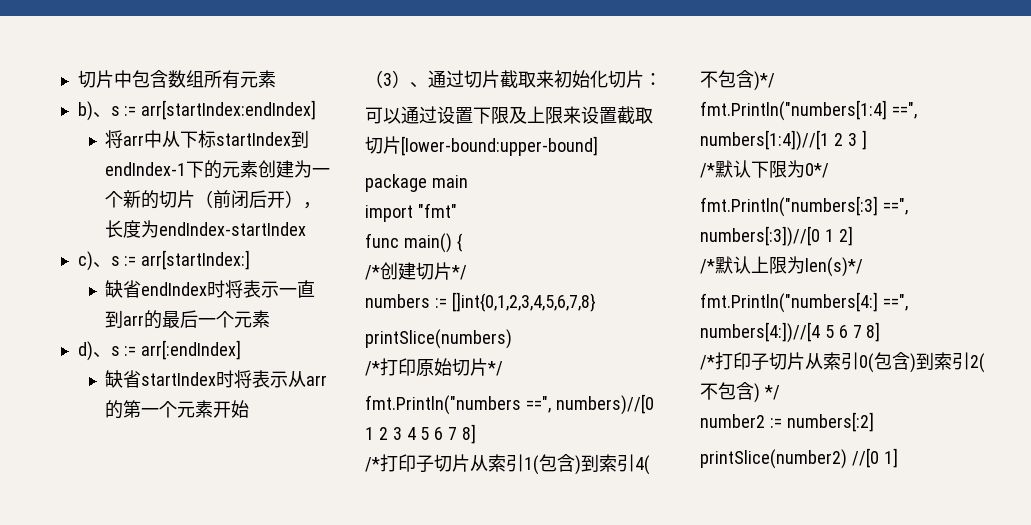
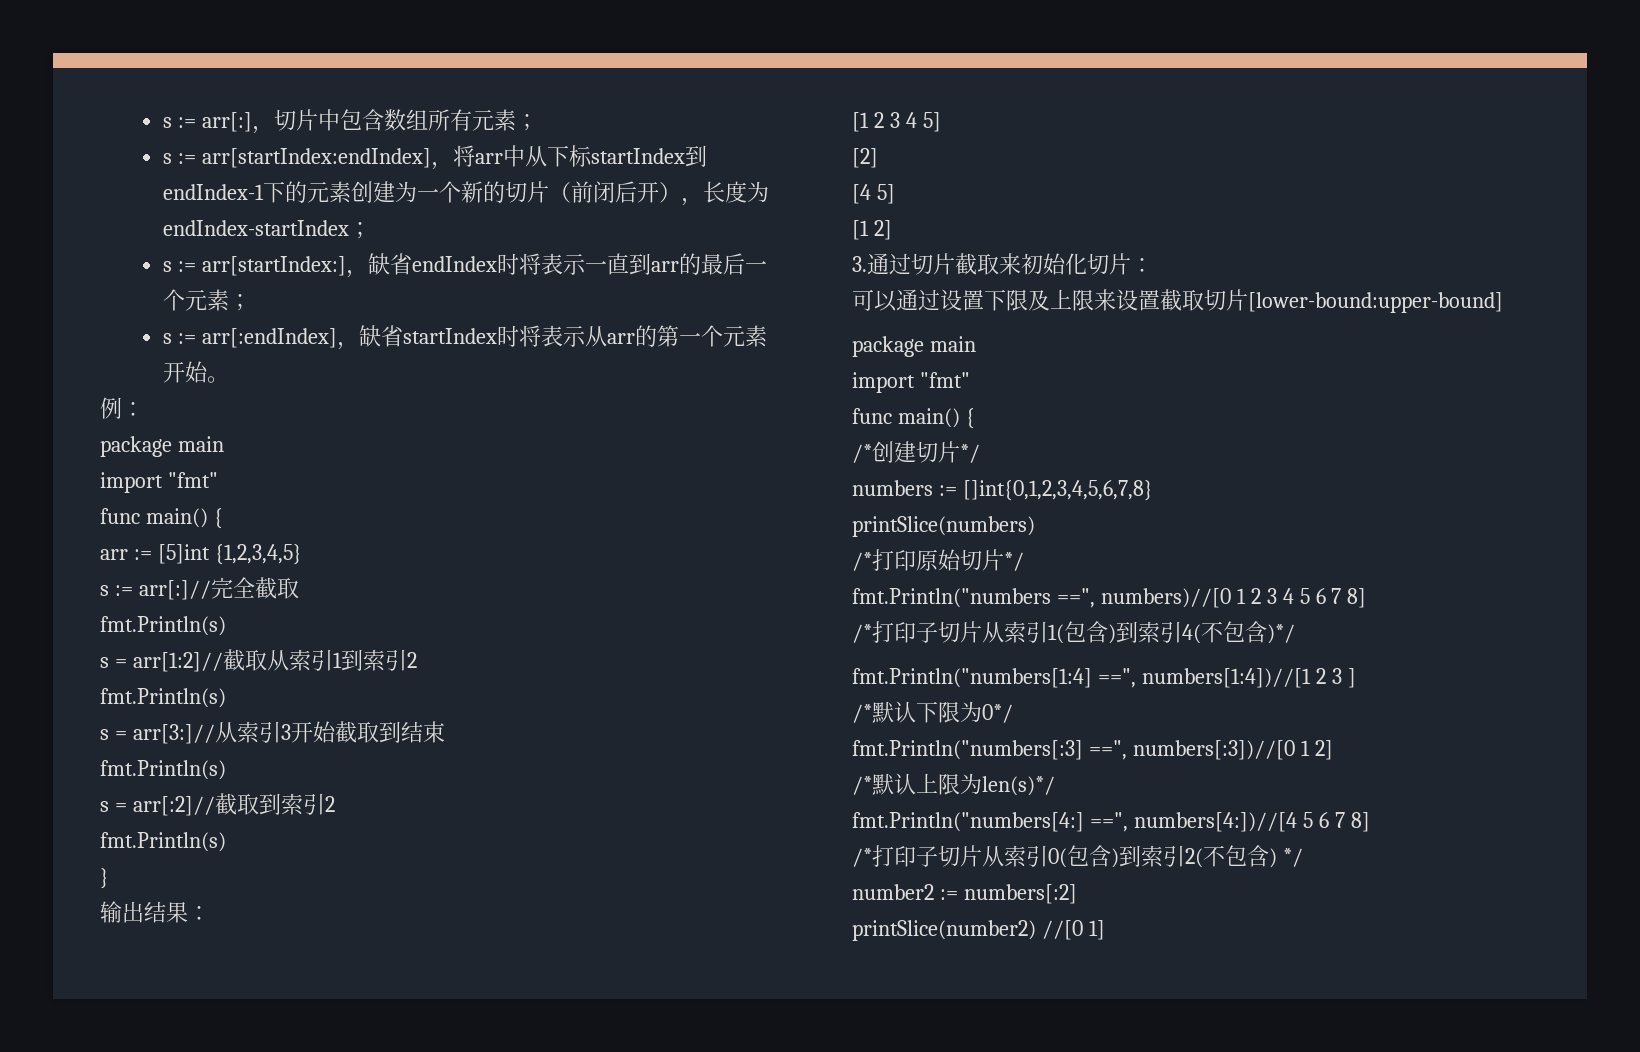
- 切片中包含数组所有元素
- b)、s := arr[startIndex:endIndex]
- 将arr中从下标startIndex到endIndex-1下的元素创建为一个新的切片（前闭后开），长度为endIndex-startIndex
- c)、s := arr[startIndex:]
- 缺省endIndex时将表示一直到arr的最后一个元素
- d)、s := arr[:endIndex]
- 缺省startIndex时将表示从arr的第一个元素开始
- （3）、通过切片截取来初始化切片：
+ s := arr[:]，切片中包含数组所有元素；
+ s := arr[startIndex:endIndex]，将arr中从下标startIndex到endIndex-1下的元素创建为一个新的切片（前闭后开），长度为endIndex-startIndex；
+ s := arr[startIndex:]，缺省endIndex时将表示一直到arr的最后一个元素；
+ s := arr[:endIndex]，缺省startIndex时将表示从arr的第一个元素开始。
+ 例：
+ package main
+ import "fmt"
+ func main() {
+ arr := [5]int {1,2,3,4,5}
+ s := arr[:]//完全截取
+ fmt.Println(s)
+ s = arr[1:2]//截取从索引1到索引2
+ fmt.Println(s)
+ s = arr[3:]//从索引3开始截取到结束
+ fmt.Println(s)
+ s = arr[:2]//截取到索引2
+ fmt.Println(s)
+ }
+ 输出结果：
+ [1 2 3 4 5]
+ [2]
+ [4 5]
+ [1 2]
+ 3.通过切片截取来初始化切片：

